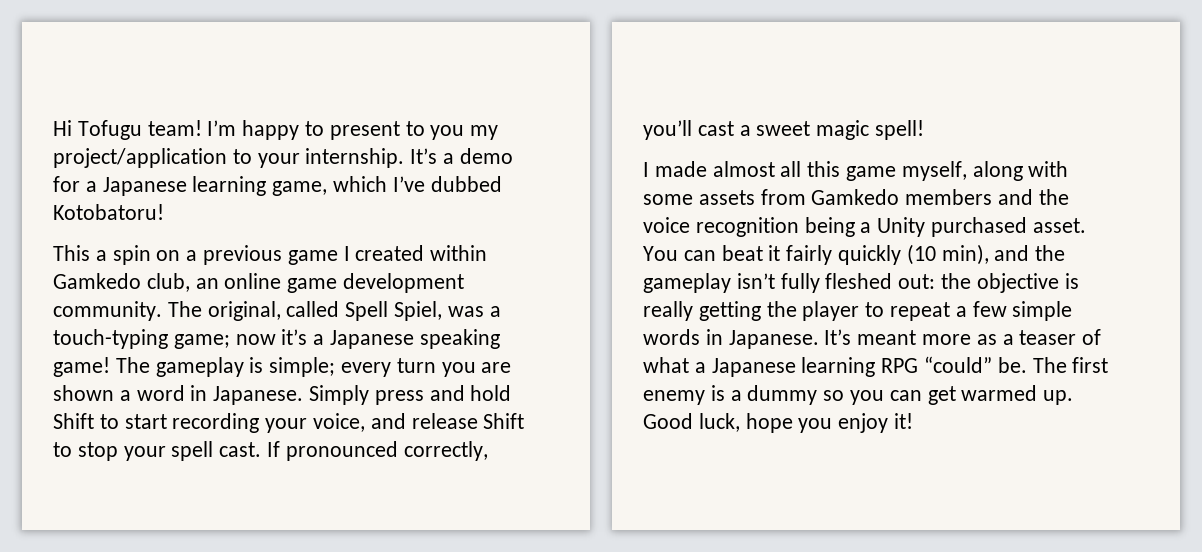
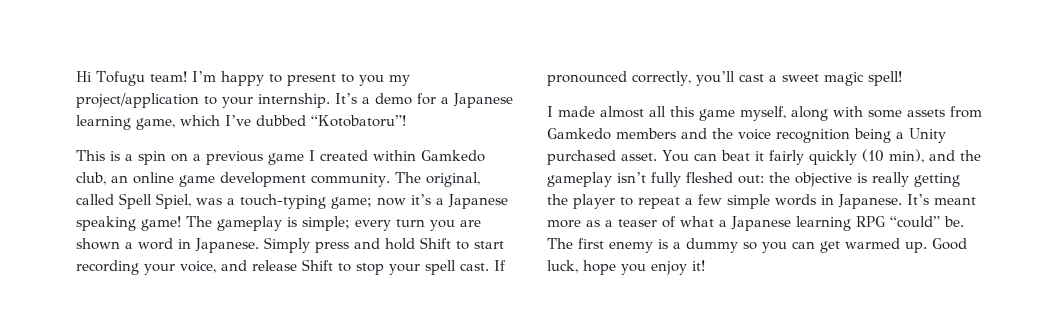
- It’s a demo for a Japanese learning game, which I’ve dubbed Kotobatoru!
+ It’s a demo for a Japanese learning game, which I’ve dubbed “Kotobatoru”!
- This a spin on a previous game I created within Gamkedo club, an online game development community.
+ This is a spin on a previous game I created within Gamkedo club, an online game development community.

